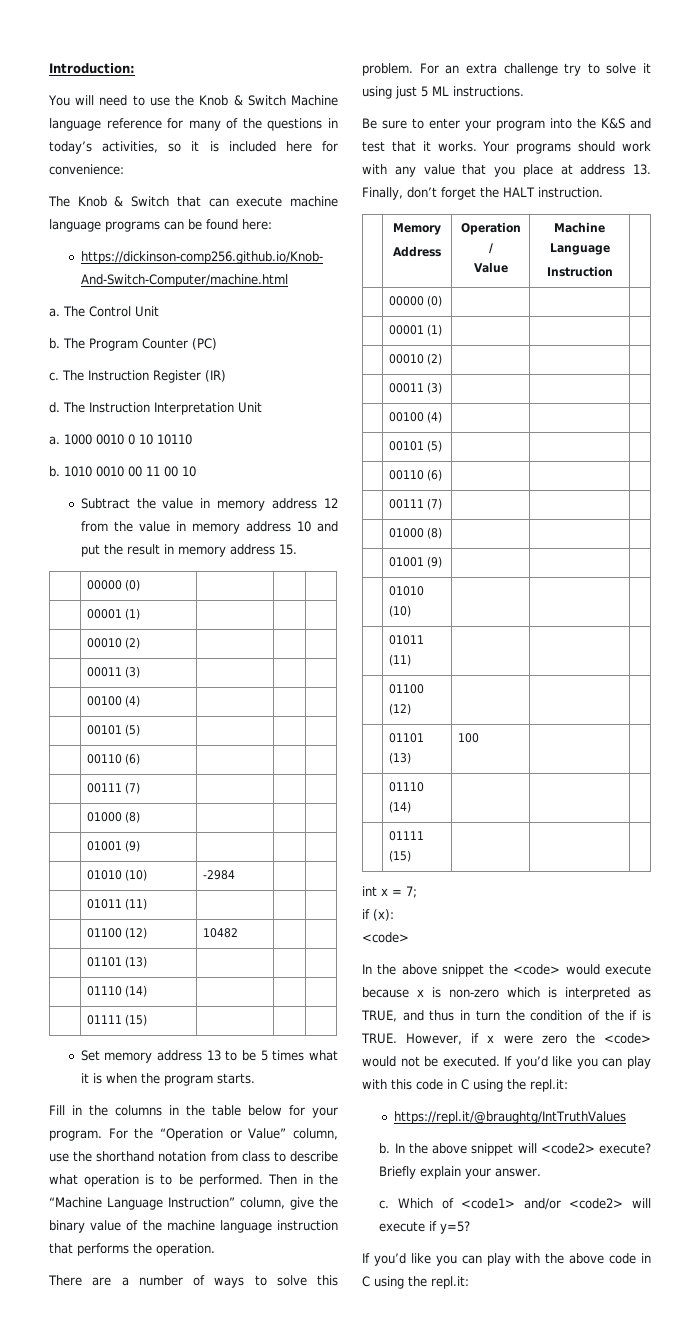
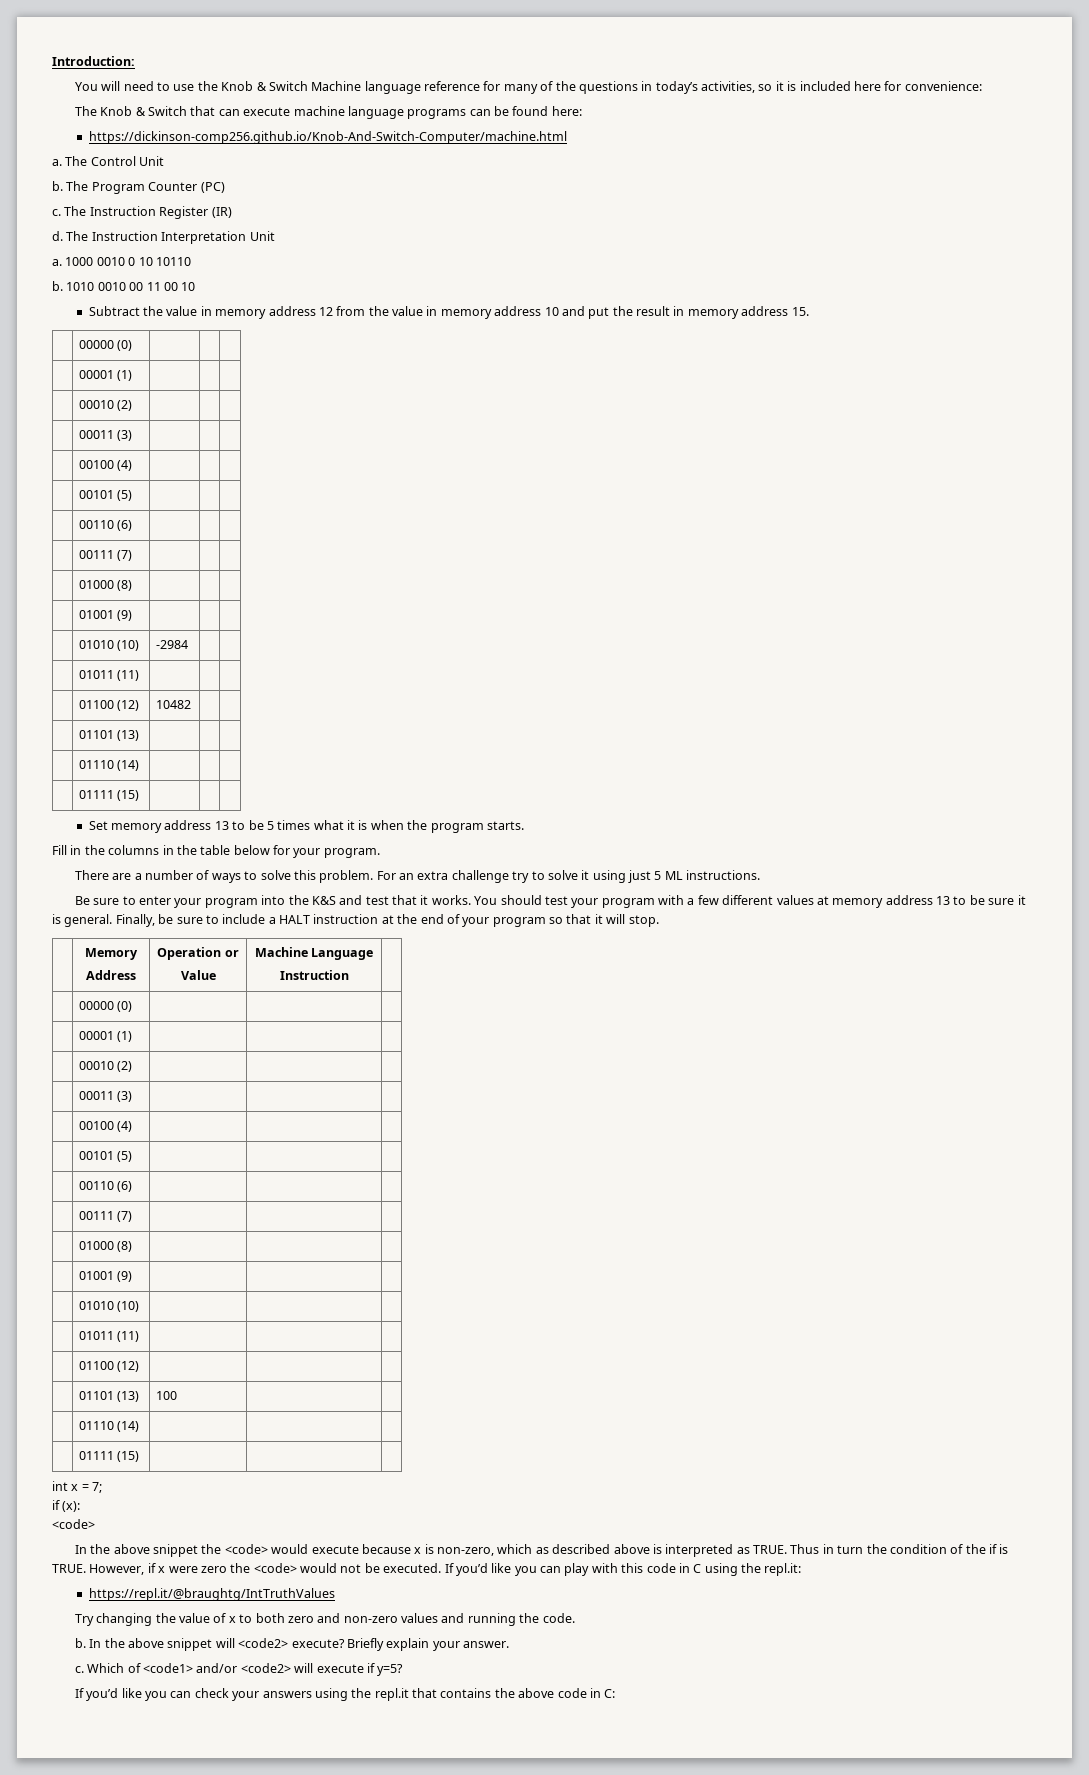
- For the “Operation or Value” column, use the shorthand notation from class to describe what operation is to be performed. Then in the “Machine Language Instruction” column, give the binary value of the machine language instruction that performs the operation.
- Your programs should work with any value that you place at address 13. Finally, don’t forget the HALT instruction.
+ You should test your program with a few different values at memory address 13 to be sure it is general. Finally, be sure to include a HALT instruction at the end of your program so that it will stop.
  | Memory
- Address | Operation /
+ Address | Operation or
- In the above snippet the <code> would execute because x is non-zero which is interpreted as TRUE, and thus in turn the condition of the if is TRUE.
+ In the above snippet the <code> would execute because x is non-zero, which as described above is interpreted as TRUE. Thus in turn the condition of the if is TRUE.
+ Try changing the value of x to both zero and non-zero values and running the code.
- If you’d like you can play with the above code in C using the repl.it:
+ If you’d like you can check your answers using the repl.it that contains the above code in C:

